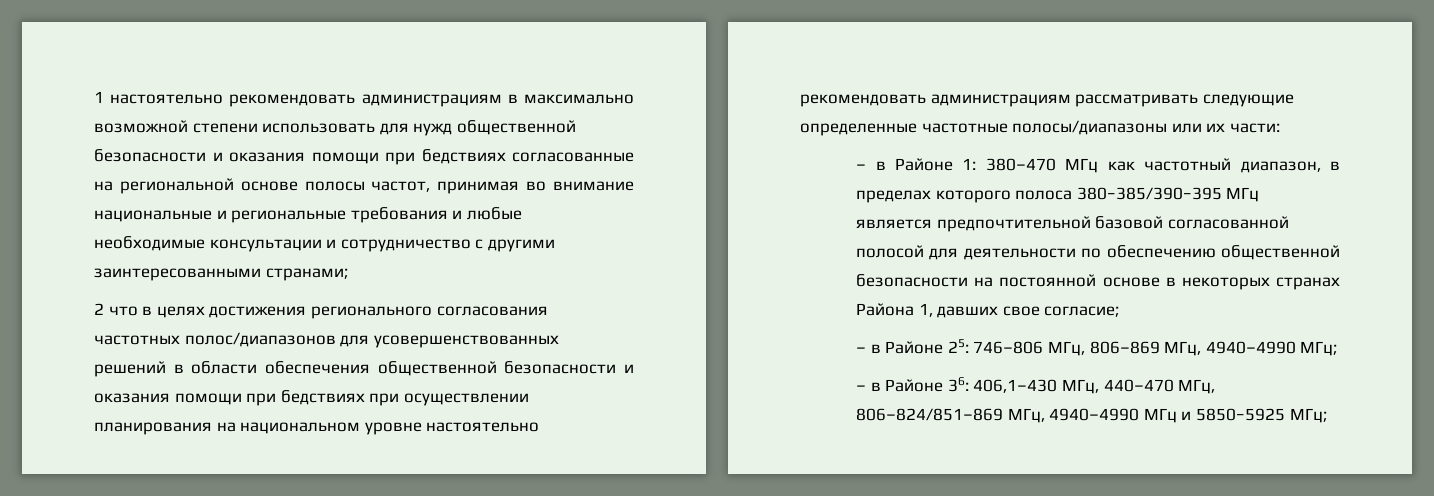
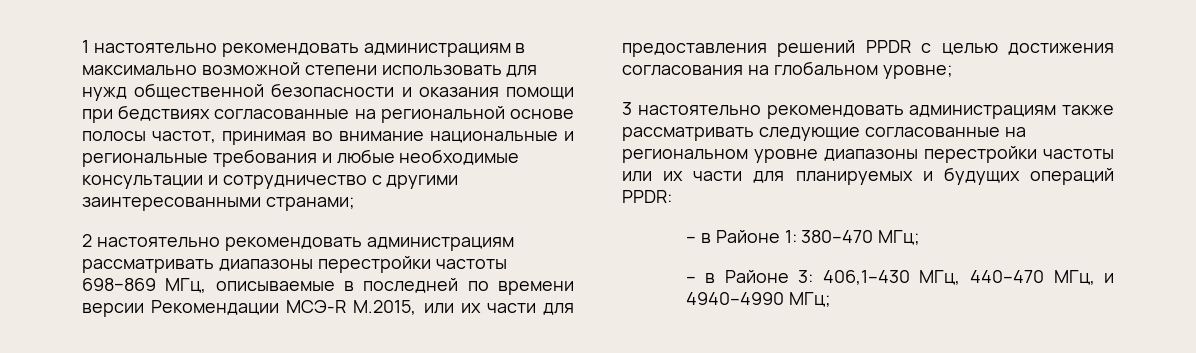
- 2 что в целях достижения регионального согласования частотных полос/диапазонов для усовершенствованных решений в области обеспечения общественной безопасности и оказания помощи при бедствиях при осуществлении планирования на национальном уровне настоятельно рекомендовать администрациям рассматривать следующие определенные частотные полосы/диапазоны или их части:
+ 2 настоятельно рекомендовать администрациям рассматривать диапазоны перестройки частоты 698−869 МГц, описываемые в последней по времени версии Рекомендации МСЭ-R M.2015, или их части для предоставления решений PPDR с целью достижения согласования на глобальном уровне;
+ 3 настоятельно рекомендовать администрациям также рассматривать следующие согласованные на региональном уровне диапазоны перестройки частоты или их части для планируемых и будущих операций PPDR:
- – в Районе 1: 380–470 МГц как частотный диапазон, в пределах которого полоса 380−385/390−395 МГц является предпочтительной базовой согласованной полосой для деятельности по обеспечению общественной безопасности на постоянной основе в некоторых странах Района 1, давших свое согласие;
- – в Районе 25: 746–806 МГц, 806–869 МГц, 4940–4990 МГц;
+ – в Районе 1: 380–470 МГц;
- – в Районе 36: 406,1–430 МГц, 440–470 МГц, 806–824/851–869 МГц, 4940–4990 МГц и 5850−5925 МГц;
+ – в Районе 3: 406,1–430 МГц, 440–470 МГц, и 4940–4990 МГц;

